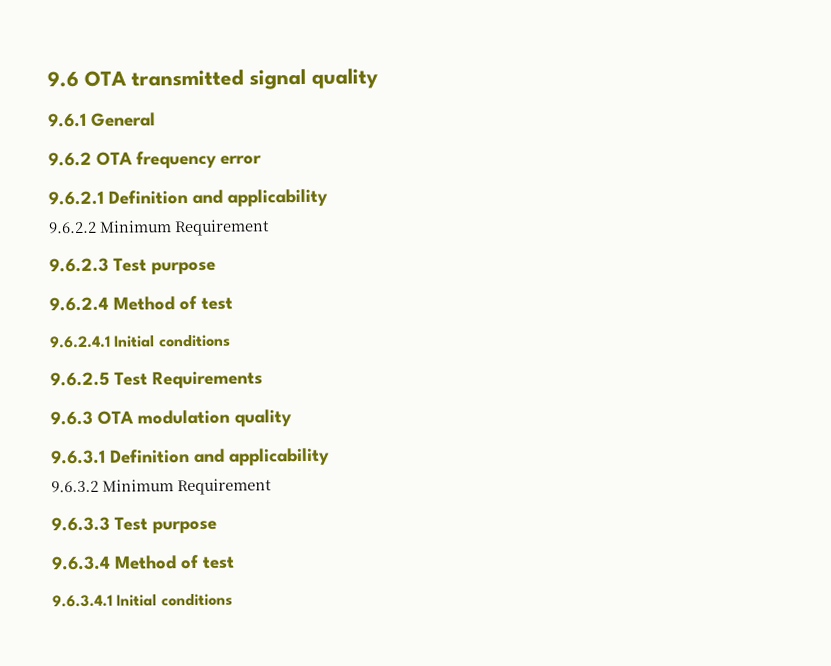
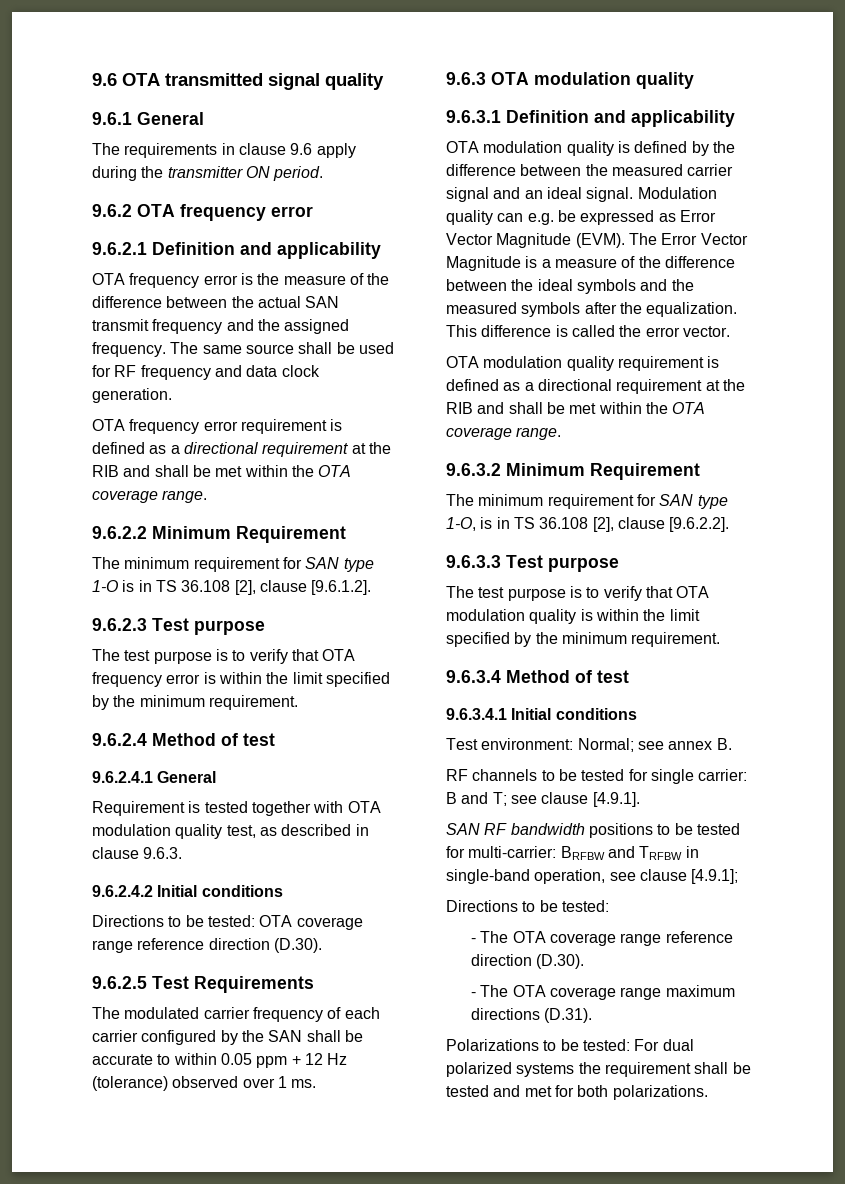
+ The requirements in clause 9.6 apply during the transmitter ON period.
+ OTA frequency error is the measure of the difference between the actual SAN transmit frequency and the assigned frequency. The same source shall be used for RF frequency and data clock generation.
+ OTA frequency error requirement is defined as a directional requirement at the RIB and shall be met within the OTA coverage range.
  9.6.2.2 Minimum Requirement
+ The minimum requirement for SAN type 1-O is in TS 36.108 [2], clause [9.6.1.2].
  9.6.2.3 Test purpose
+ The test purpose is to verify that OTA frequency error is within the limit specified by the minimum requirement.
- 9.6.2.4.1 Initial conditions
+ 9.6.2.4.1 General
+ Requirement is tested together with OTA modulation quality test, as described in clause 9.6.3.
+ 9.6.2.4.2 Initial conditions
+ Directions to be tested: OTA coverage range reference direction (D.30).
  9.6.2.5 Test Requirements
+ The modulated carrier frequency of each carrier configured by the SAN shall be accurate to within 0.05 ppm + 12 Hz (tolerance) observed over 1 ms.
+ OTA modulation quality is defined by the difference between the measured carrier signal and an ideal signal. Modulation quality can e.g. be expressed as Error Vector Magnitude (EVM). The Error Vector Magnitude is a measure of the difference between the ideal symbols and the measured symbols after the equalization. This difference is called the error vector.
+ OTA modulation quality requirement is defined as a directional requirement at the RIB and shall be met within the OTA coverage range.
  9.6.3.2 Minimum Requirement
+ The minimum requirement for SAN type 1-O, is in TS 36.108 [2], clause [9.6.2.2].
  9.6.3.3 Test purpose
+ The test purpose is to verify that OTA modulation quality is within the limit specified by the minimum requirement.
+ Test environment: Normal; see annex B.
+ RF channels to be tested for single carrier: B and T; see clause [4.9.1].
+ SAN RF bandwidth positions to be tested for multi-carrier: BRFBW and TRFBW in single-band operation, see clause [4.9.1];
+ Directions to be tested:
+ - The OTA coverage range reference direction (D.30).
+ - The OTA coverage range maximum directions (D.31).
+ Polarizations to be tested: For dual polarized systems the requirement shall be tested and met for both polarizations.

